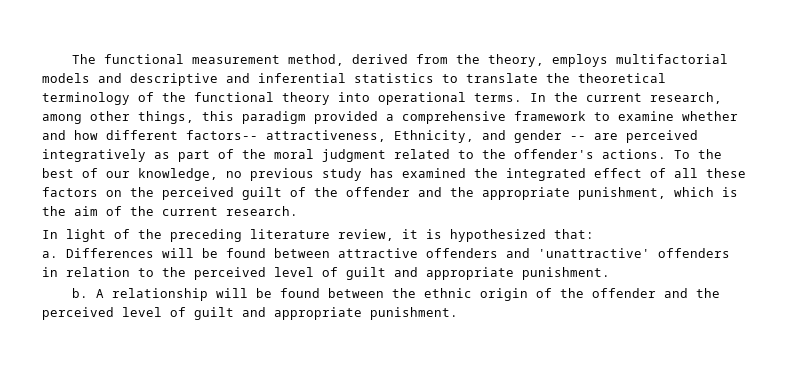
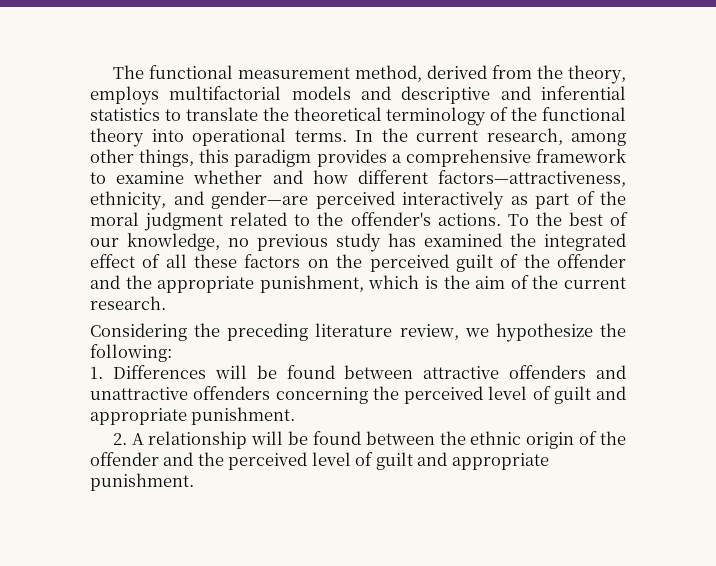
- In the current research, among other things, this paradigm provided a comprehensive framework to examine whether and how different factors-- attractiveness, Ethnicity, and gender -- are perceived integratively as part of the moral judgment related to the offender's actions.
+ In the current research, among other things, this paradigm provides a comprehensive framework to examine whether and how different factors—attractiveness, ethnicity, and gender—are perceived interactively as part of the moral judgment related to the offender's actions.
- In light of the preceding literature review, it is hypothesized that:
- a. Differences will be found between attractive offenders and 'unattractive' offenders in relation to the perceived level of guilt and appropriate punishment.
+ Considering the preceding literature review, we hypothesize the following:
+ 1. Differences will be found between attractive offenders and unattractive offenders concerning the perceived level of guilt and appropriate punishment.
- b. A relationship will be found between the ethnic origin of the offender and the perceived level of guilt and appropriate punishment.
+ 2. A relationship will be found between the ethnic origin of the offender and the perceived level of guilt and appropriate punishment.

